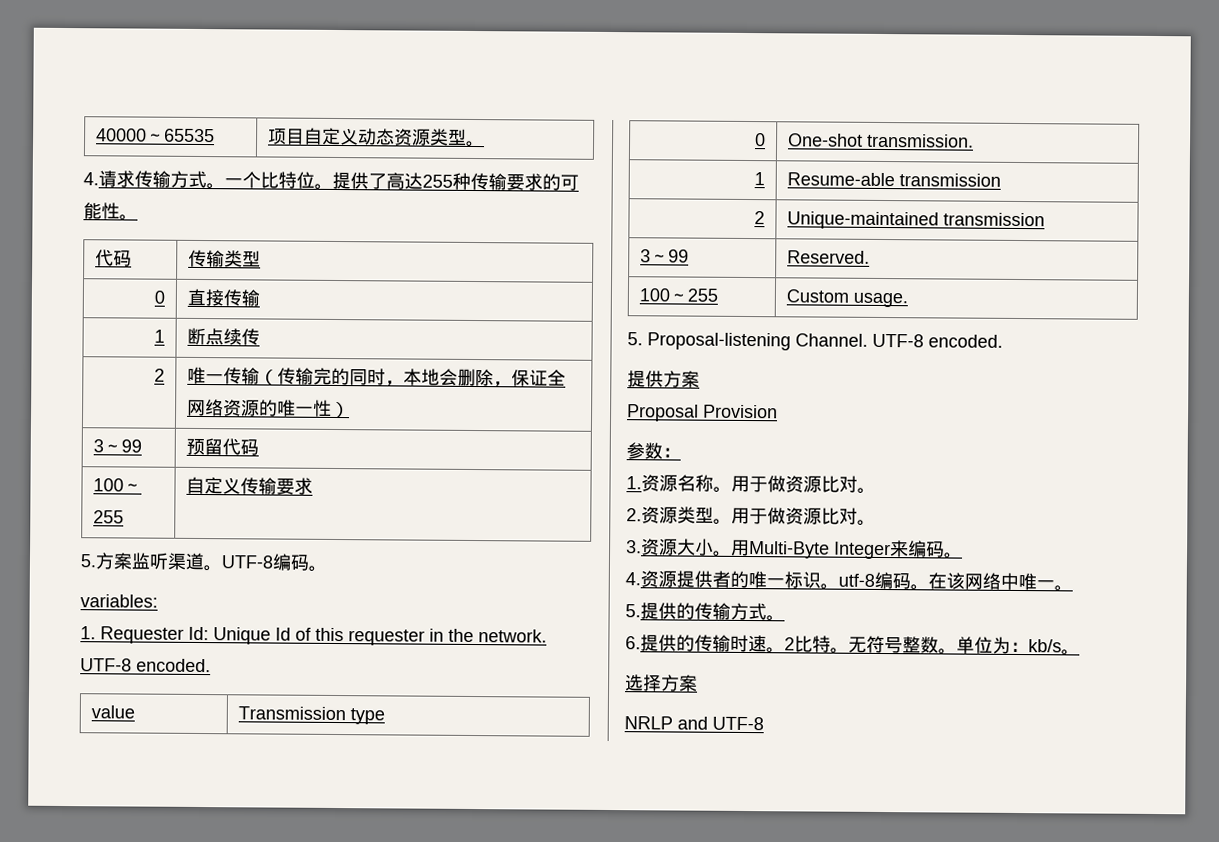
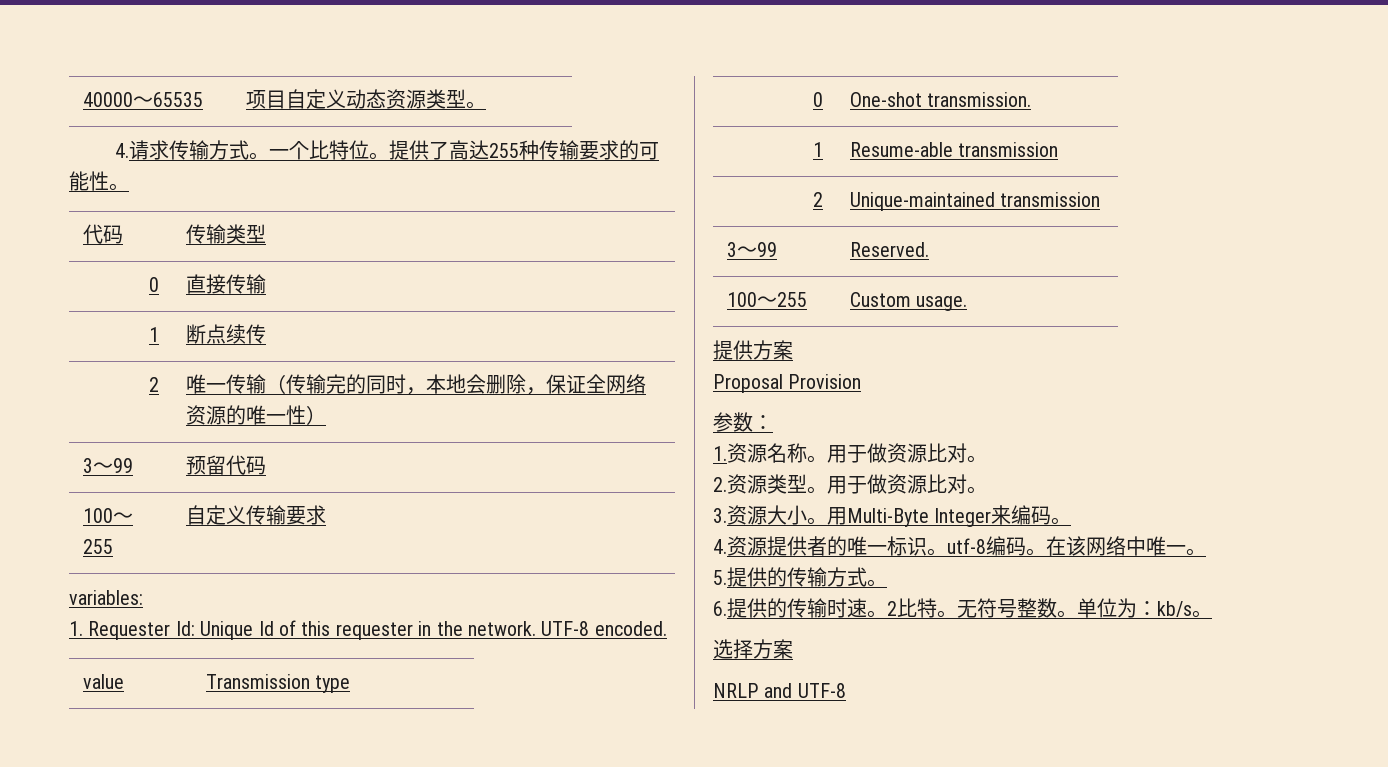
- 5.方案监听渠道。UTF-8编码。
- 5. Proposal-listening Channel. UTF-8 encoded.

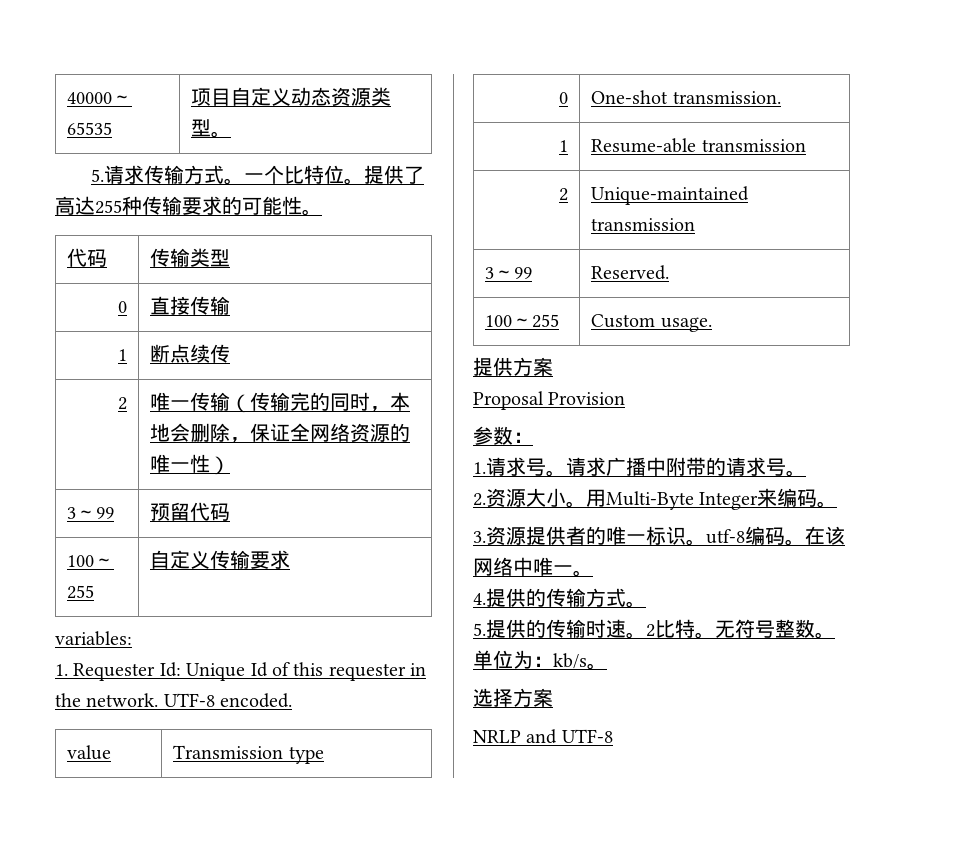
- 4.请求传输方式。
+ 5.请求传输方式。
- 1.资源名称。用于做资源比对。
- 2.资源类型。用于做资源比对。
- 3.资源大小。
+ 1.请求号。请求广播中附带的请求号。
+ 2.资源大小。
- 4.资源提供者的唯一标识。utf-8编码。
+ 3.资源提供者的唯一标识。utf-8编码。
- 5.提供的传输方式。
+ 4.提供的传输方式。
- 6.提供的传输时速。
+ 5.提供的传输时速。

